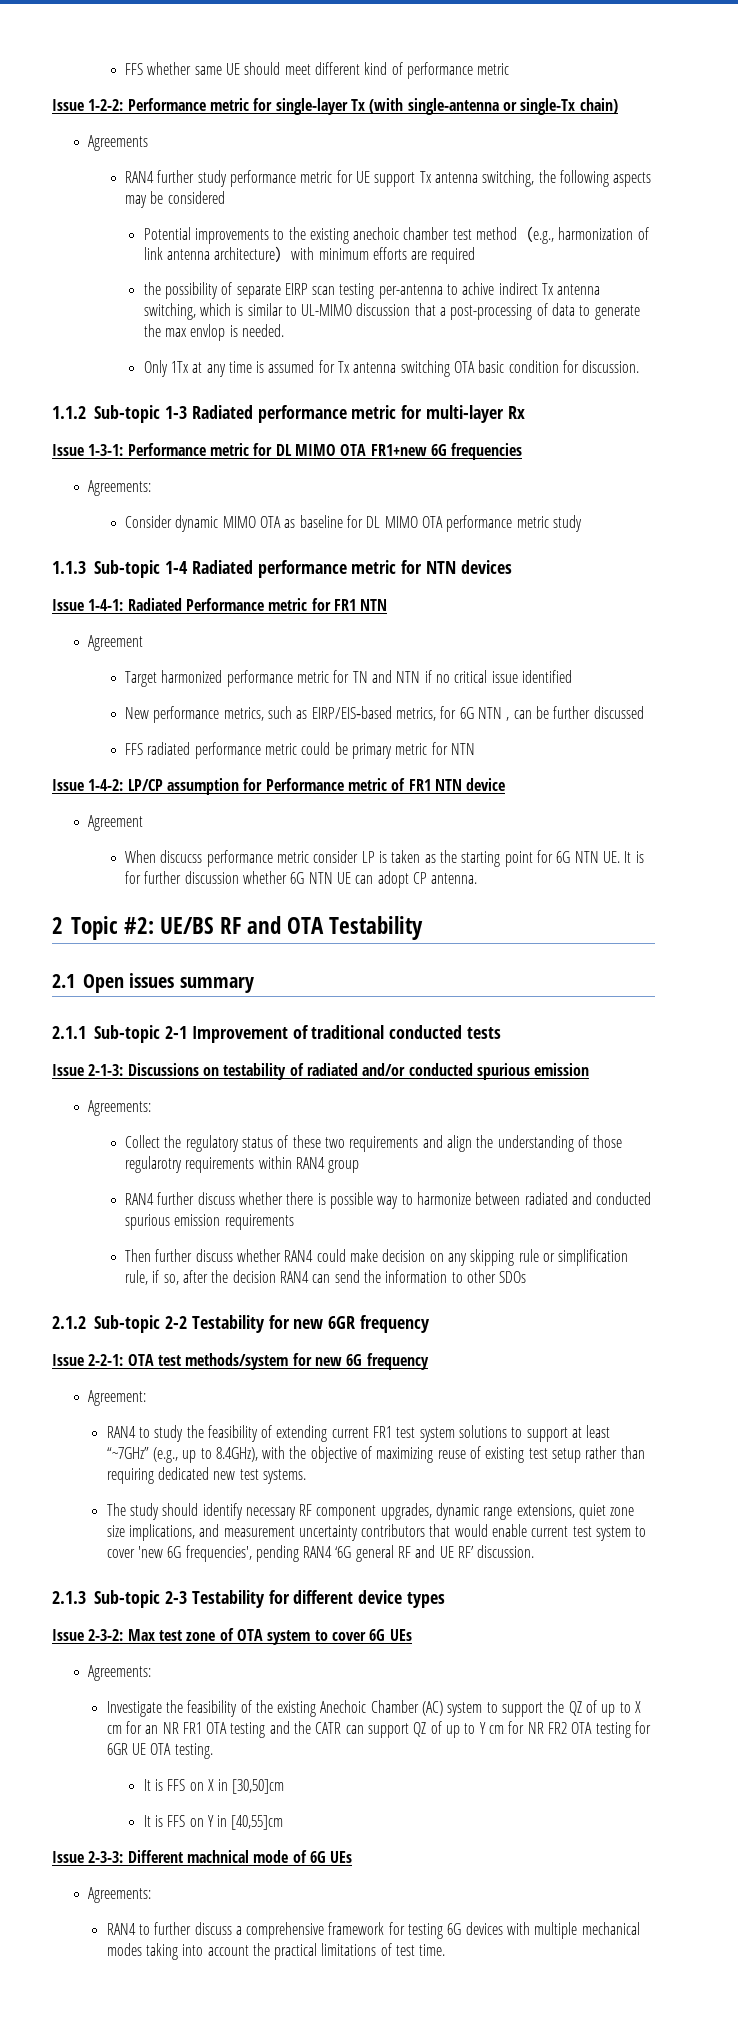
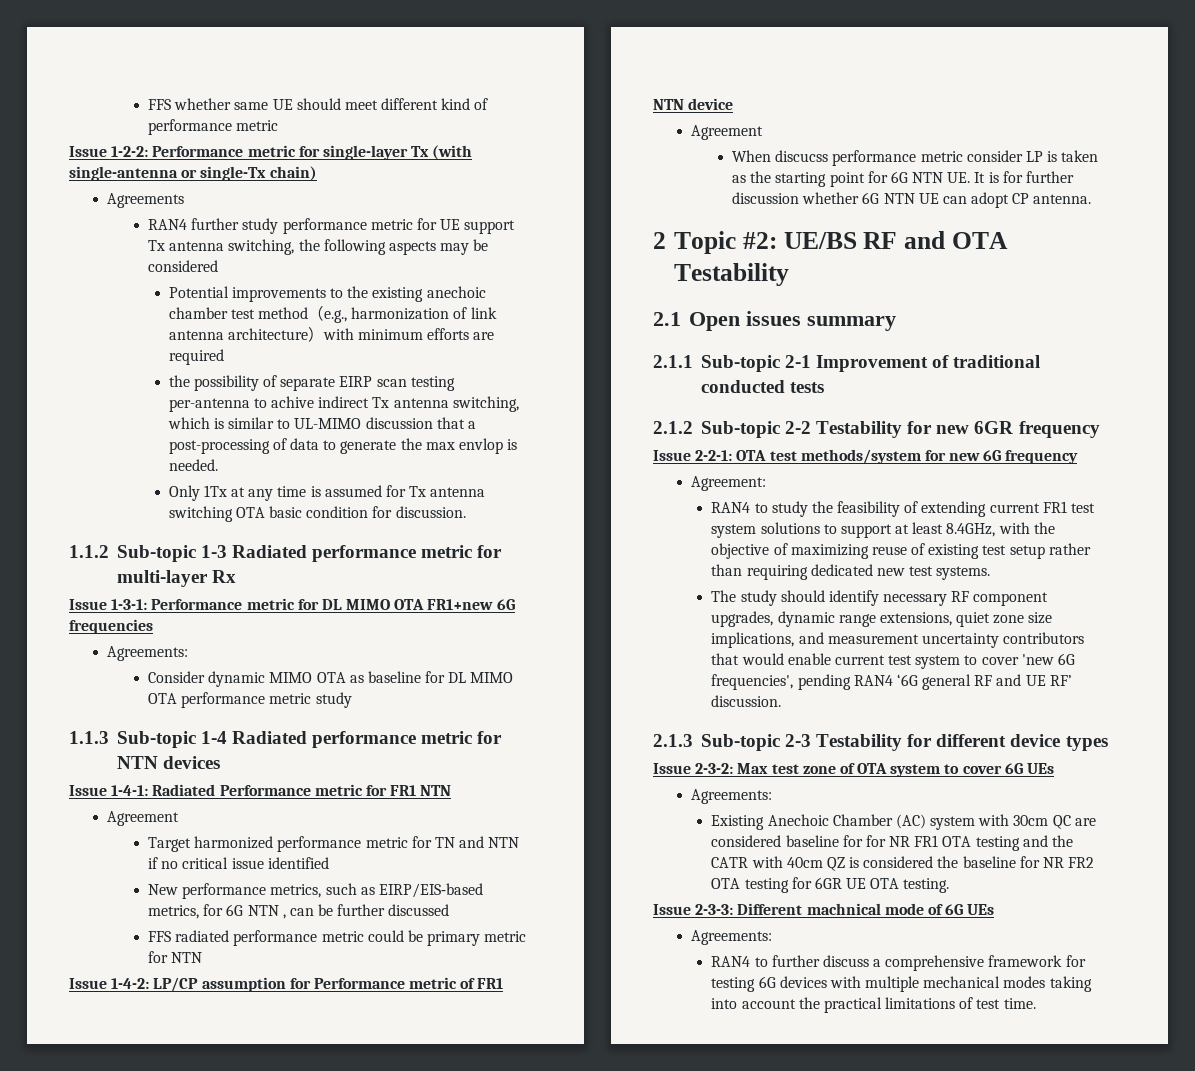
- Issue 2-1-3: Discussions on testability of radiated and/or conducted spurious emission
- Agreements:
- Collect the regulatory status of these two requirements and align the understanding of those regularotry requirements within RAN4 group
- RAN4 further discuss whether there is possible way to harmonize between radiated and conducted spurious emission requirements
- Then further discuss whether RAN4 could make decision on any skipping rule or simplification rule, if so, after the decision RAN4 can send the information to other SDOs
- RAN4 to study the feasibility of extending current FR1 test system solutions to support at least “~7GHz” (e.g., up to 8.4GHz), with the objective of maximizing reuse of existing test setup rather than requiring dedicated new test systems.
+ RAN4 to study the feasibility of extending current FR1 test system solutions to support at least 8.4GHz, with the objective of maximizing reuse of existing test setup rather than requiring dedicated new test systems.
- Investigate the feasibility of the existing Anechoic Chamber (AC) system to support the QZ of up to X cm for an NR FR1 OTA testing and the CATR can support QZ of up to Y cm for NR FR2 OTA testing for 6GR UE OTA testing.
+ Existing Anechoic Chamber (AC) system with 30cm QC are considered baseline for for NR FR1 OTA testing and the CATR with 40cm QZ is considered the baseline for NR FR2 OTA testing for 6GR UE OTA testing.
- It is FFS on X in [30,50]cm
- It is FFS on Y in [40,55]cm

